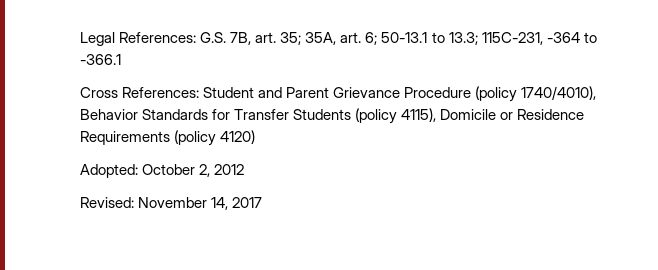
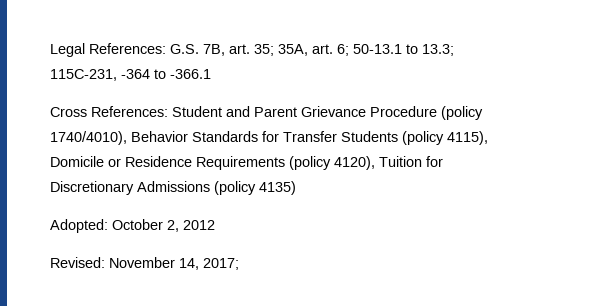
- Cross References: Student and Parent Grievance Procedure (policy 1740/4010), Behavior Standards for Transfer Students (policy 4115), Domicile or Residence Requirements (policy 4120)
+ Cross References: Student and Parent Grievance Procedure (policy 1740/4010), Behavior Standards for Transfer Students (policy 4115), Domicile or Residence Requirements (policy 4120), Tuition for Discretionary Admissions (policy 4135)
- Revised: November 14, 2017
+ Revised: November 14, 2017;

